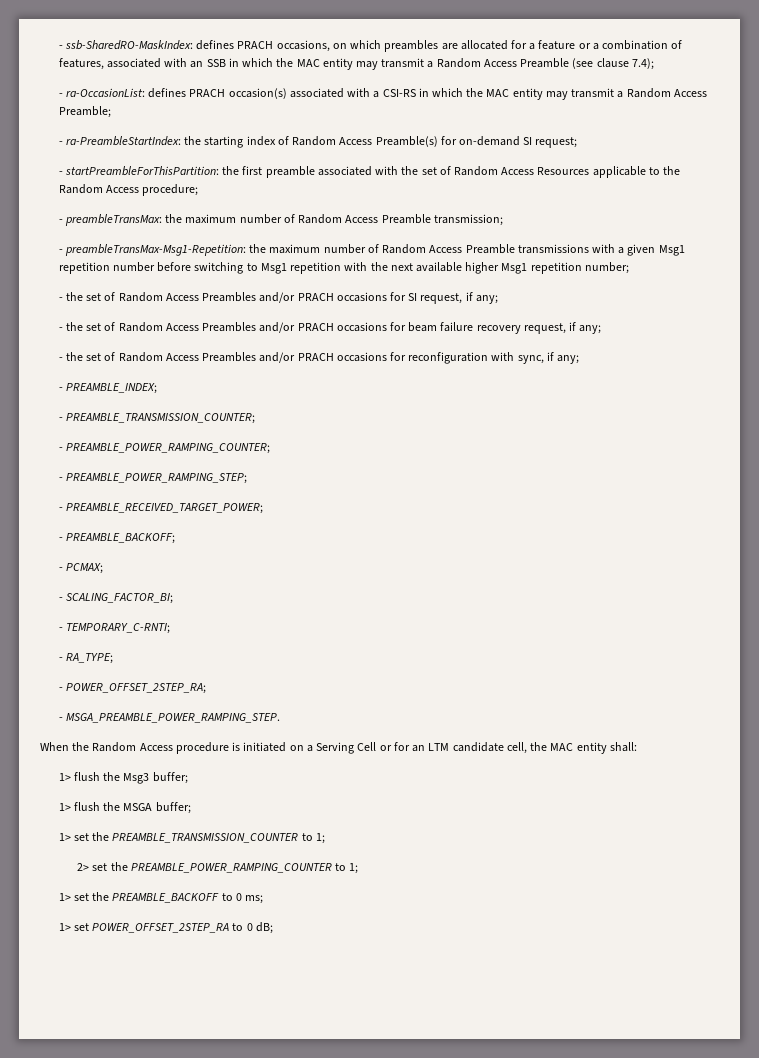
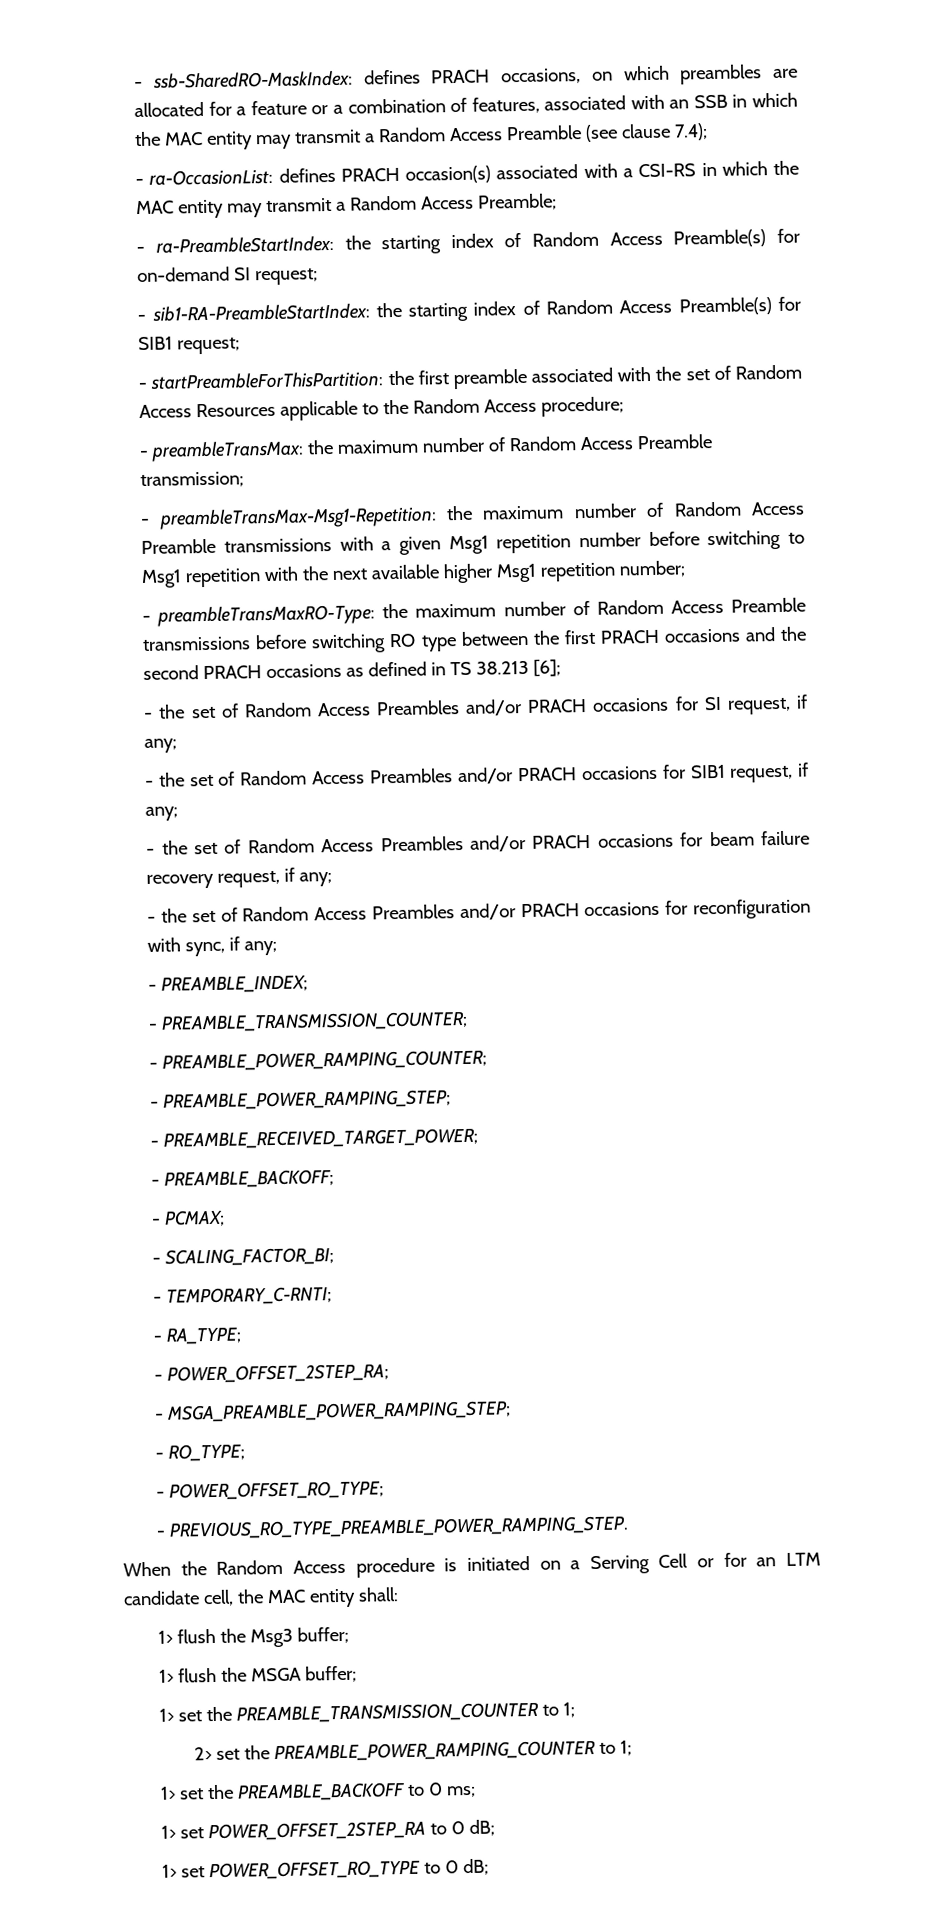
+ - sib1-RA-PreambleStartIndex: the starting index of Random Access Preamble(s) for SIB1 request;
+ - preambleTransMaxRO-Type: the maximum number of Random Access Preamble transmissions before switching RO type between the first PRACH occasions and the second PRACH occasions as defined in TS 38.213 [6];
+ - the set of Random Access Preambles and/or PRACH occasions for SIB1 request, if any;
- - MSGA_PREAMBLE_POWER_RAMPING_STEP.
+ - MSGA_PREAMBLE_POWER_RAMPING_STEP;
+ - RO_TYPE;
+ - POWER_OFFSET_RO_TYPE;
+ - PREVIOUS_RO_TYPE_PREAMBLE_POWER_RAMPING_STEP.
+ 1> set POWER_OFFSET_RO_TYPE to 0 dB;

